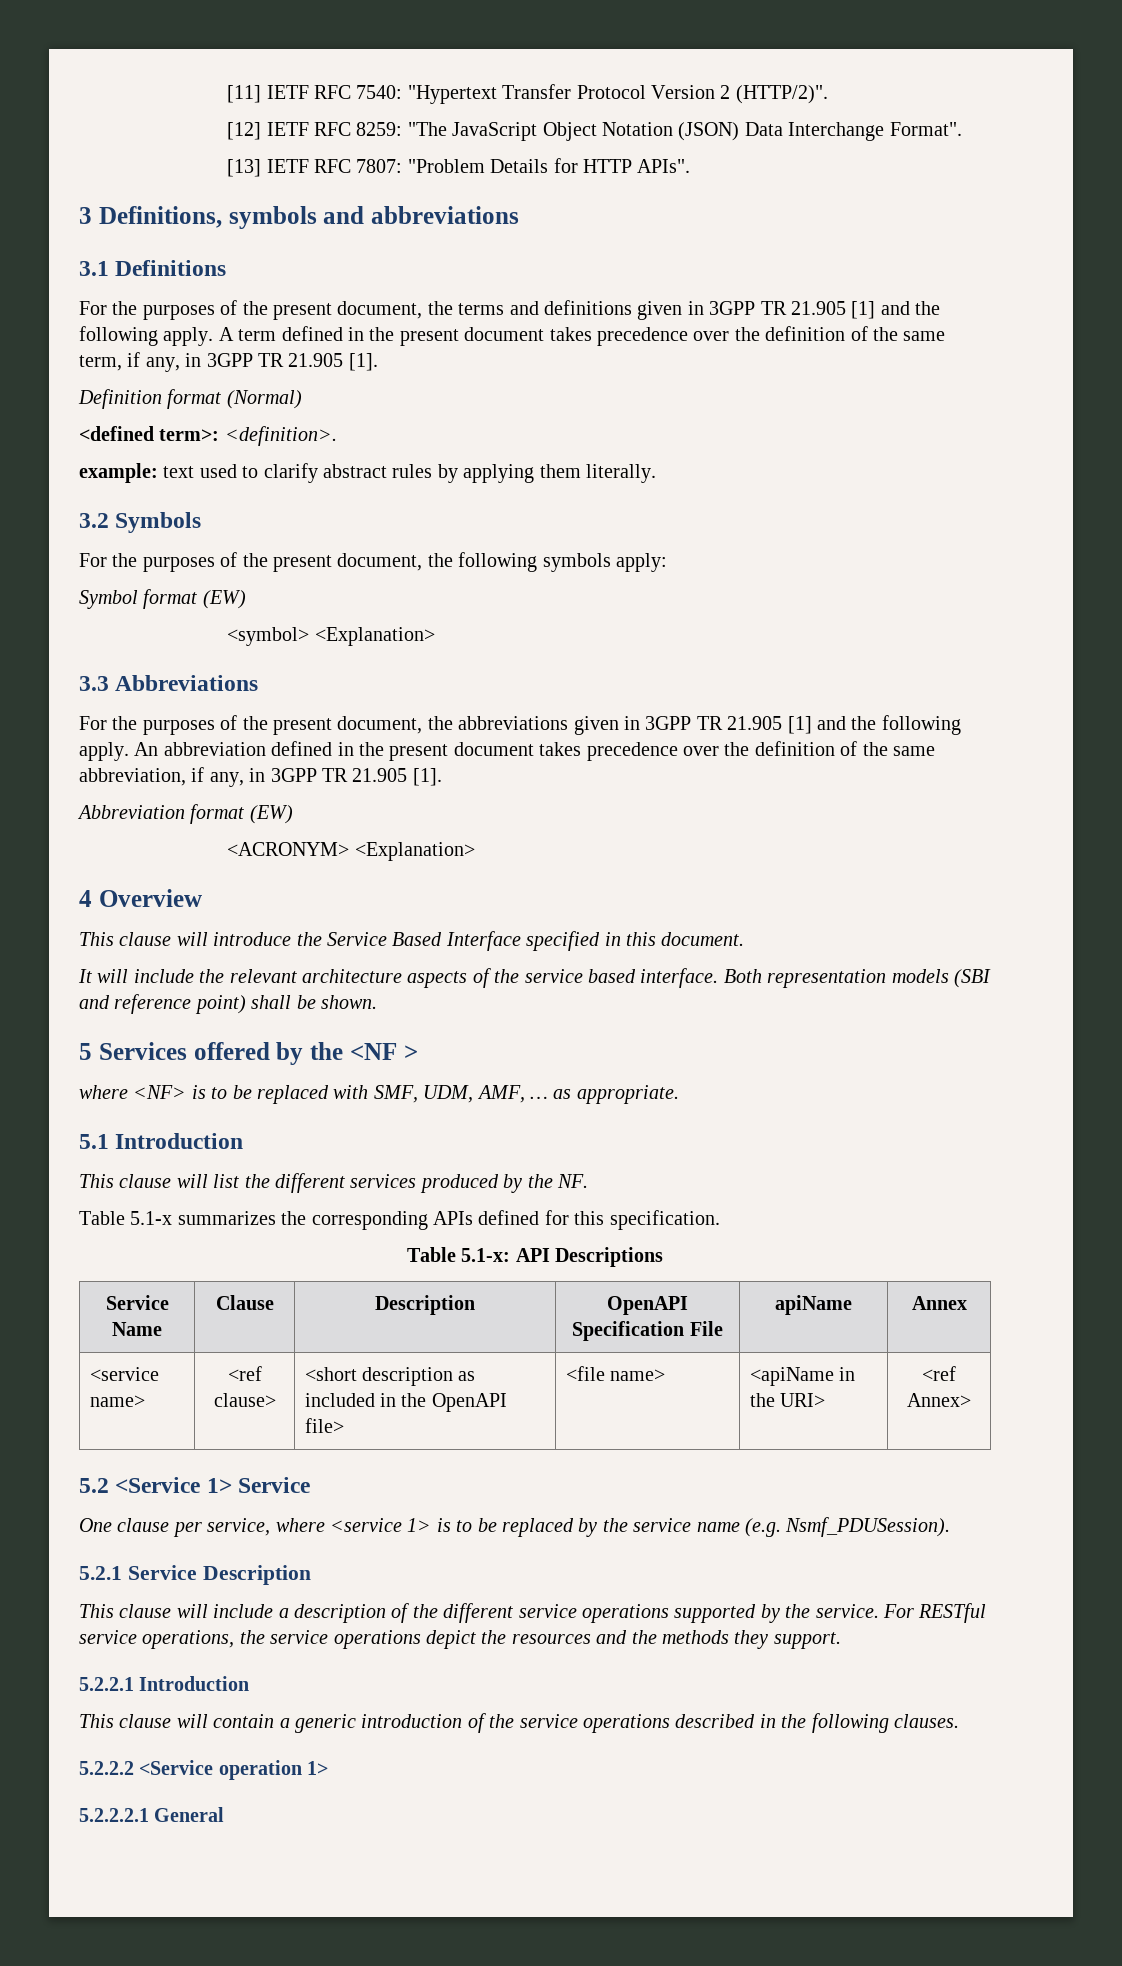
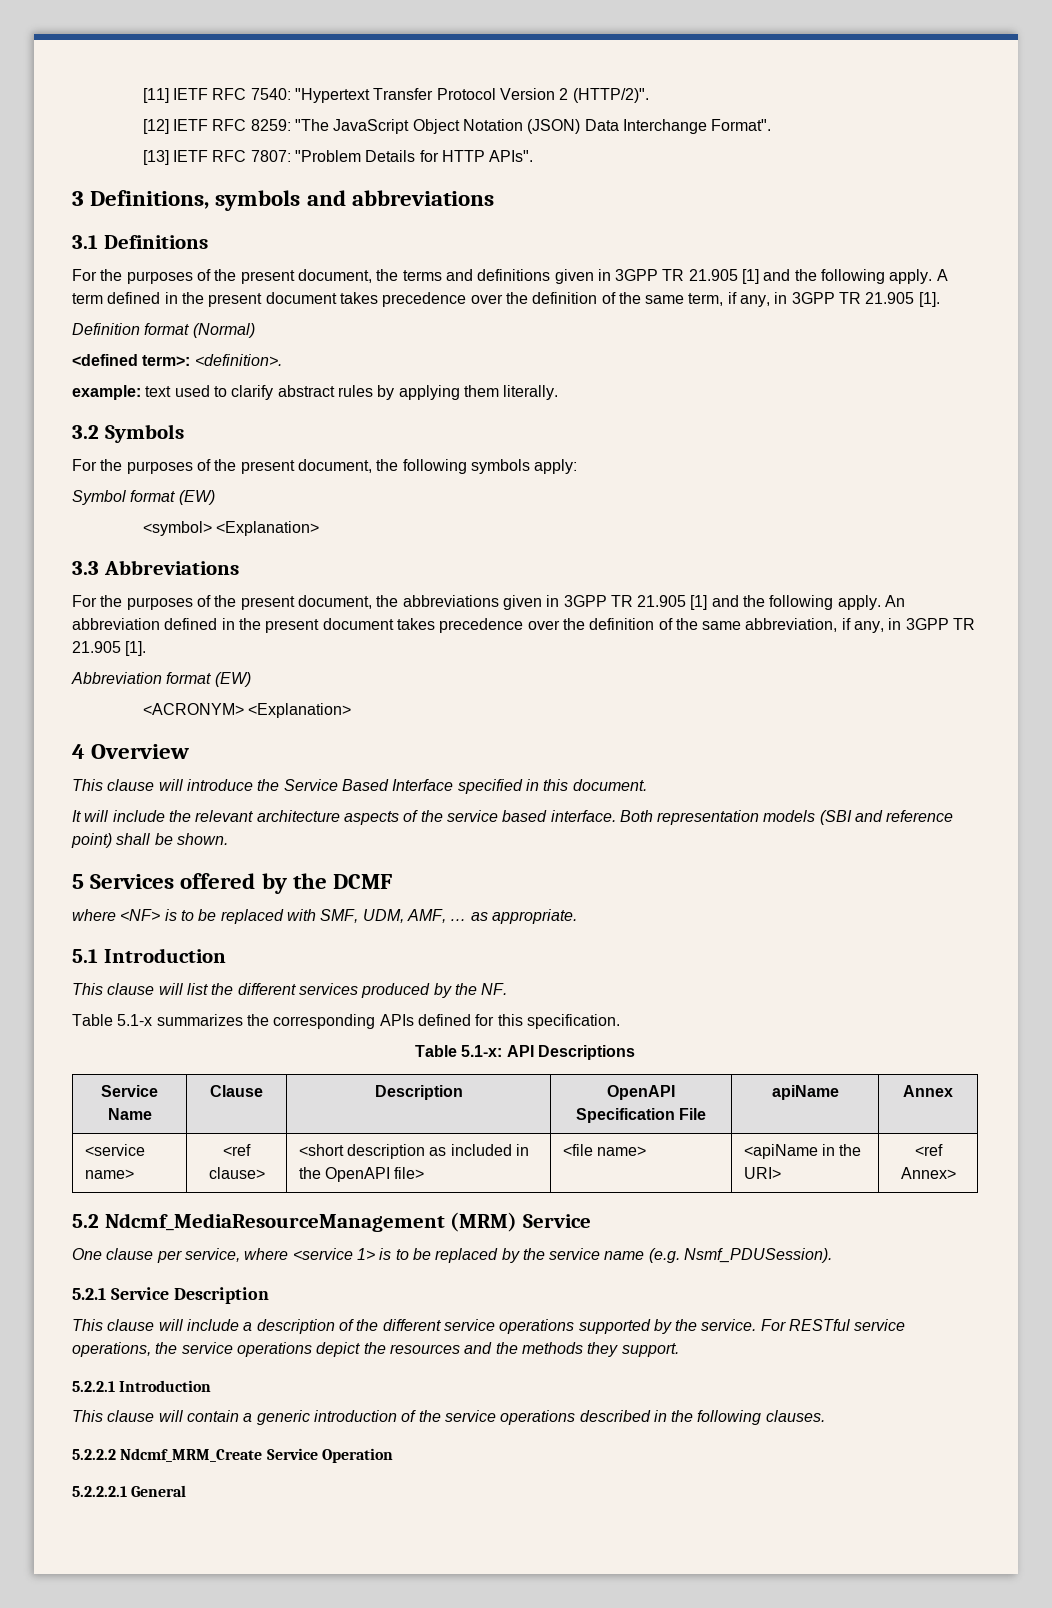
- 5 Services offered by the <NF >
+ 5 Services offered by the DCMF
- 5.2 <Service 1> Service
+ 5.2 Ndcmf_MediaResourceManagement (MRM) Service
- 5.2.2.2 <Service operation 1>
+ 5.2.2.2 Ndcmf_MRM_Create Service Operation

